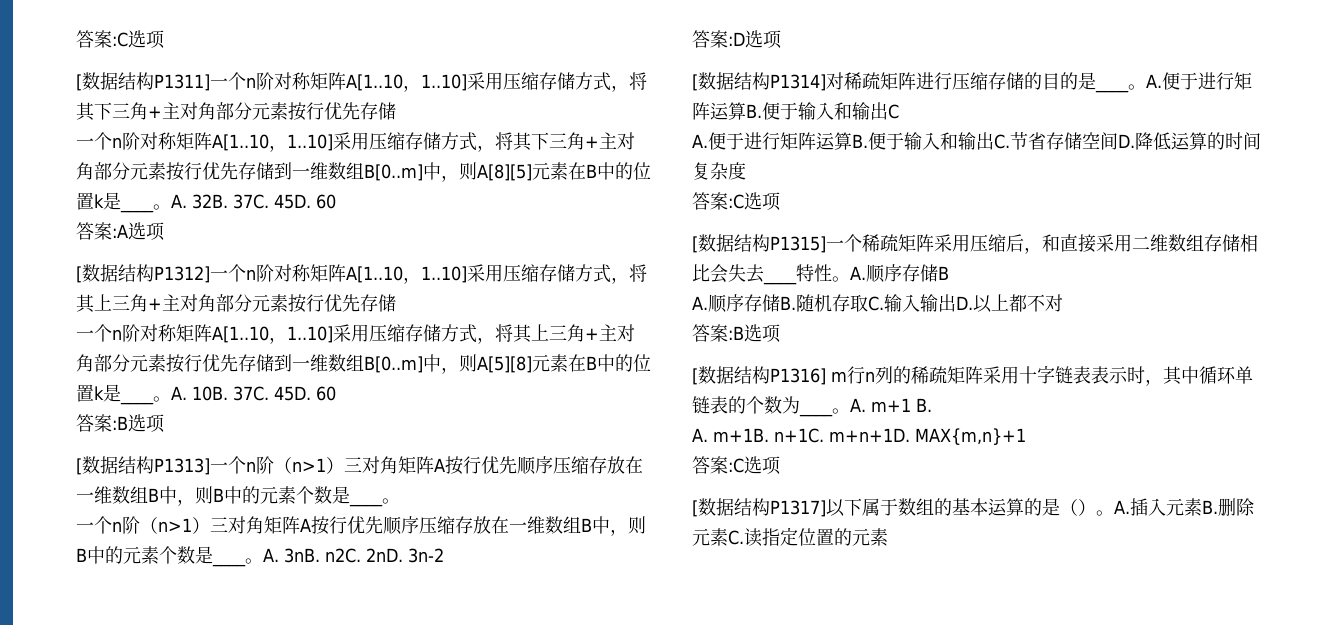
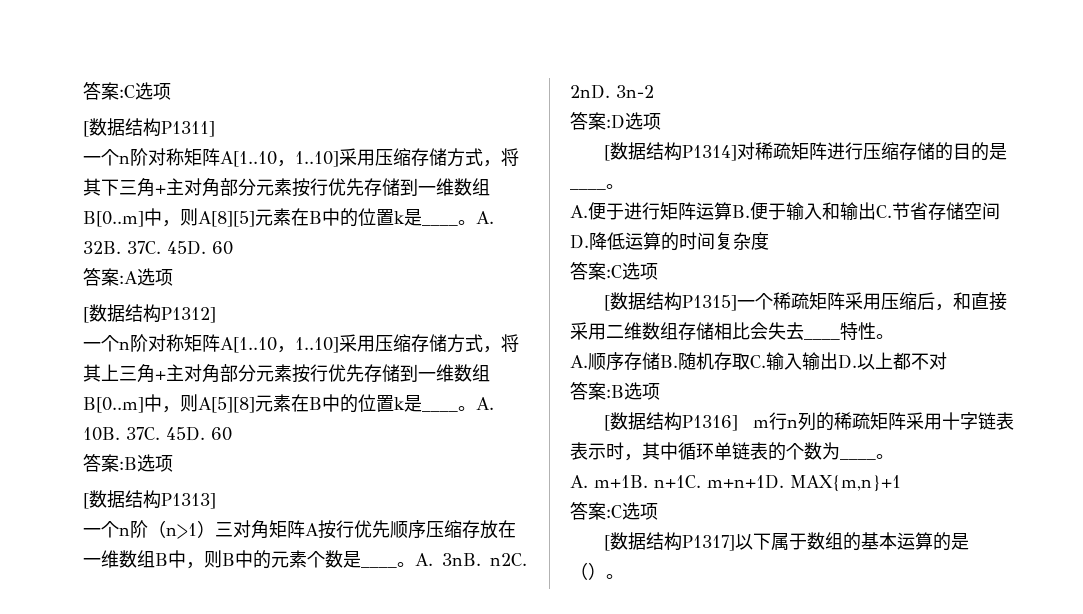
- [数据结构P1311]一个n阶对称矩阵A[1..10，1..10]采用压缩存储方式，将其下三角+主对角部分元素按行优先存储
+ [数据结构P1311]
- [数据结构P1312]一个n阶对称矩阵A[1..10，1..10]采用压缩存储方式，将其上三角+主对角部分元素按行优先存储
+ [数据结构P1312]
- [数据结构P1313]一个n阶（n>1）三对角矩阵A按行优先顺序压缩存放在一维数组B中，则B中的元素个数是____。
+ [数据结构P1313]
- A.便于进行矩阵运算B.便于输入和输出C
- A.顺序存储B
- A. m+1 B.
- A.插入元素B.删除元素C.读指定位置的元素

